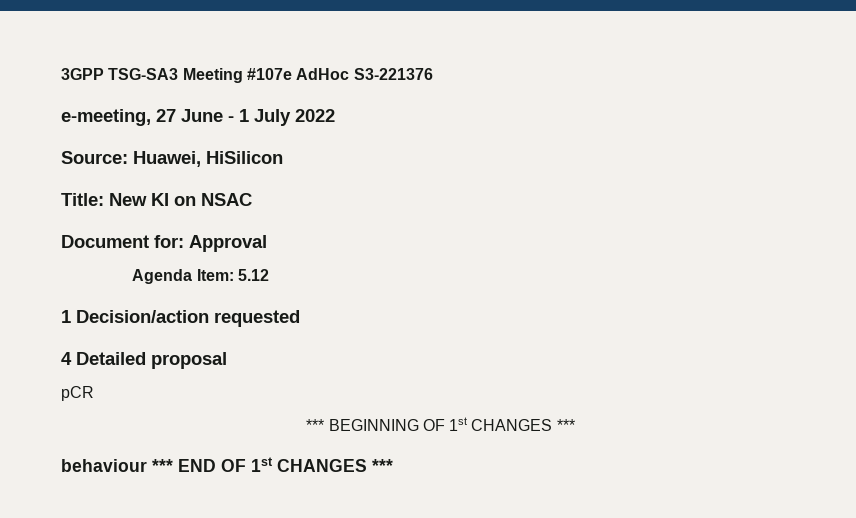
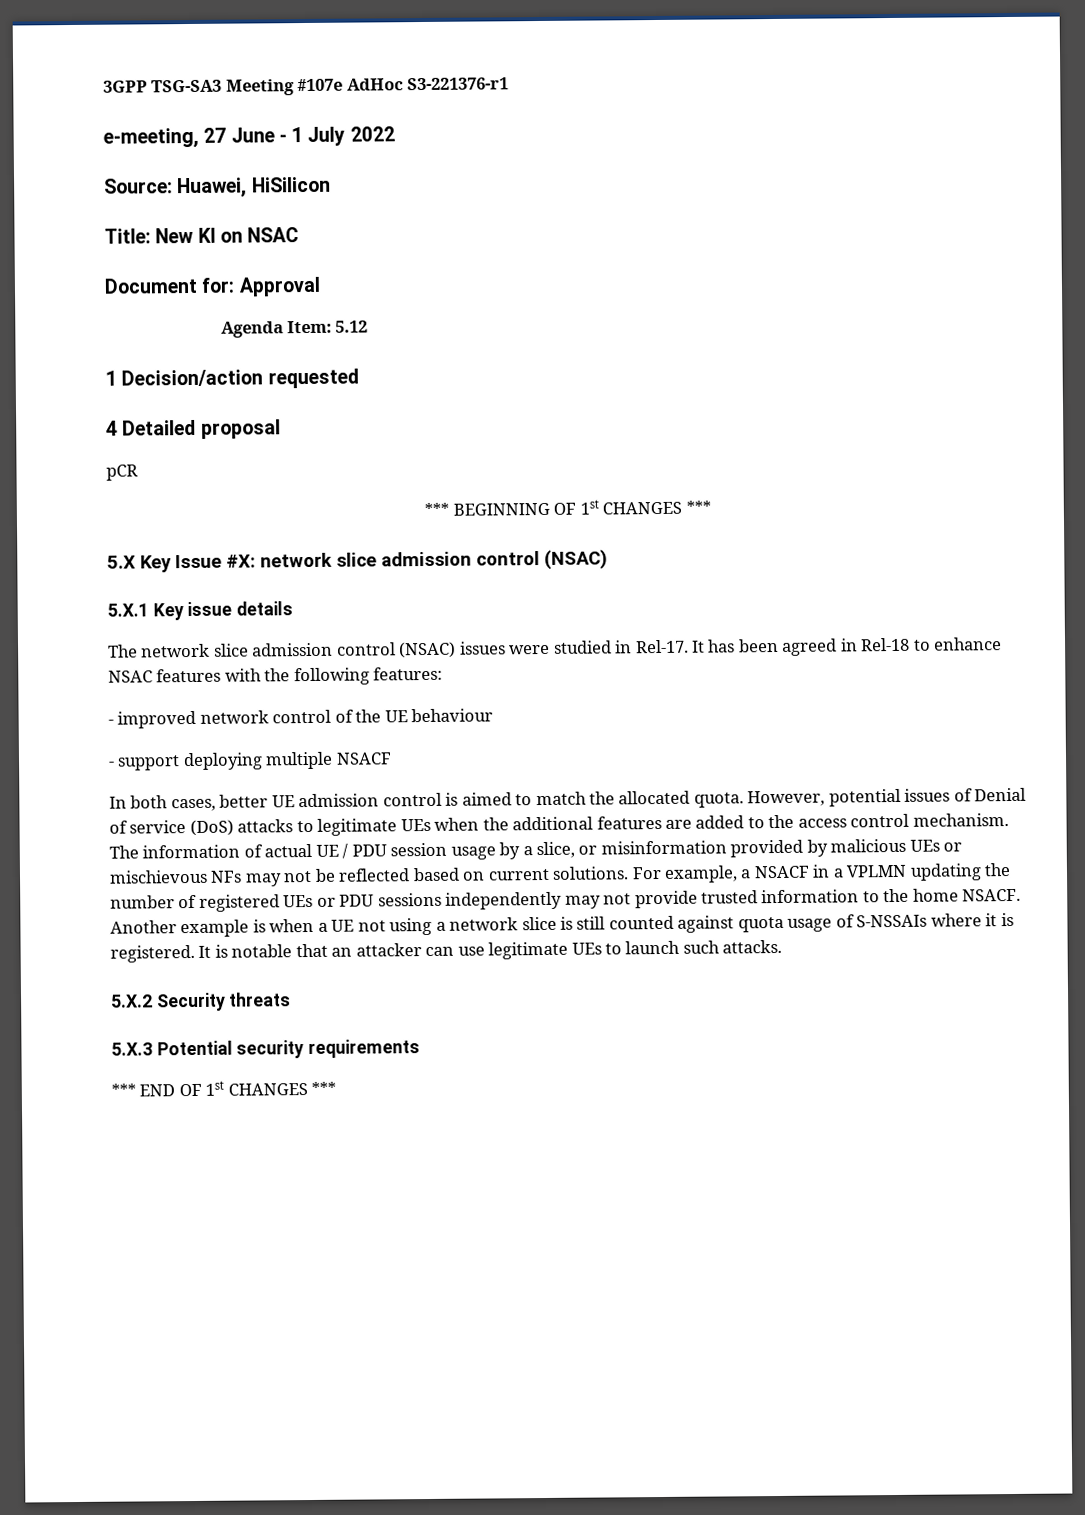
- 3GPP TSG-SA3 Meeting #107e AdHoc S3-221376
+ 3GPP TSG-SA3 Meeting #107e AdHoc S3-221376-r1
- behaviour *** END OF 1st CHANGES ***
+ 5.X Key Issue #X: network slice admission control (NSAC)
+ 5.X.1 Key issue details
+ The network slice admission control (NSAC) issues were studied in Rel-17. It has been agreed in Rel-18 to enhance NSAC features with the following features:
+ - improved network control of the UE behaviour
+ - support deploying multiple NSACF
+ In both cases, better UE admission control is aimed to match the allocated quota. However, potential issues of Denial of service (DoS) attacks to legitimate UEs when the additional features are added to the access control mechanism. The information of actual UE / PDU session usage by a slice, or misinformation provided by malicious UEs or mischievous NFs may not be reflected based on current solutions. For example, a NSACF in a VPLMN updating the number of registered UEs or PDU sessions independently may not provide trusted information to the home NSACF. Another example is when a UE not using a network slice is still counted against quota usage of S-NSSAIs where it is registered. It is notable that an attacker can use legitimate UEs to launch such attacks.
+ 5.X.2 Security threats
+ 5.X.3 Potential security requirements
+ *** END OF 1st CHANGES ***

